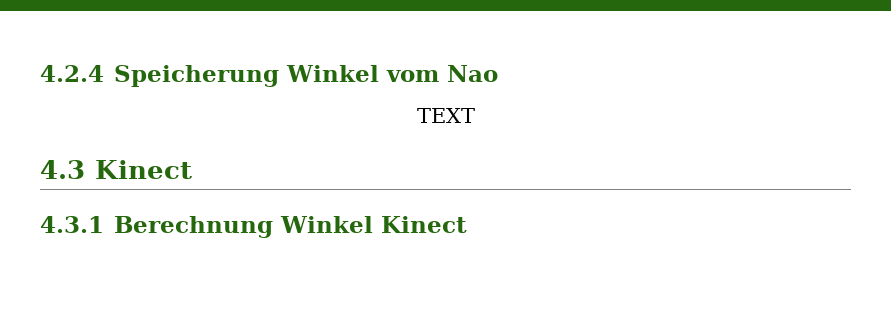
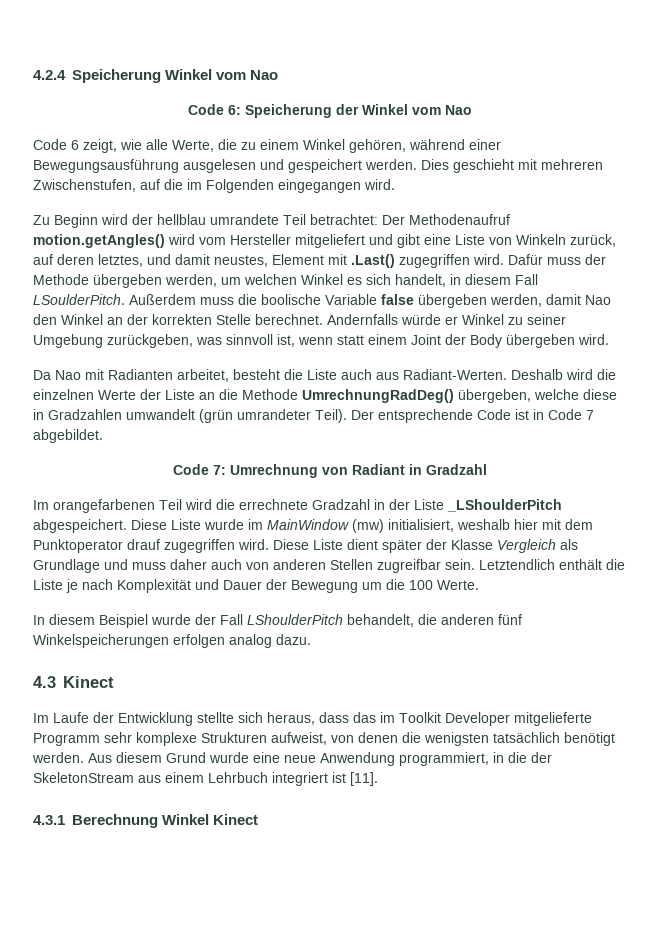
- TEXT
+ Code 6: Speicherung der Winkel vom Nao
+ Code 6 zeigt, wie alle Werte, die zu einem Winkel gehören, während einer Bewegungsausführung ausgelesen und gespeichert werden. Dies geschieht mit mehreren Zwischenstufen, auf die im Folgenden eingegangen wird.
+ Zu Beginn wird der hellblau umrandete Teil betrachtet: Der Methodenaufruf motion.getAngles() wird vom Hersteller mitgeliefert und gibt eine Liste von Winkeln zurück, auf deren letztes, und damit neustes, Element mit .Last() zugegriffen wird. Dafür muss der Methode übergeben werden, um welchen Winkel es sich handelt, in diesem Fall LSoulderPitch. Außerdem muss die boolische Variable false übergeben werden, damit Nao den Winkel an der korrekten Stelle berechnet. Andernfalls würde er Winkel zu seiner Umgebung zurückgeben, was sinnvoll ist, wenn statt einem Joint der Body übergeben wird.
+ Da Nao mit Radianten arbeitet, besteht die Liste auch aus Radiant-Werten. Deshalb wird die einzelnen Werte der Liste an die Methode UmrechnungRadDeg() übergeben, welche diese in Gradzahlen umwandelt (grün umrandeter Teil). Der entsprechende Code ist in Code 7 abgebildet.
+ Code 7: Umrechnung von Radiant in Gradzahl
+ Im orangefarbenen Teil wird die errechnete Gradzahl in der Liste _LShoulderPitch abgespeichert. Diese Liste wurde im MainWindow (mw) initialisiert, weshalb hier mit dem Punktoperator drauf zugegriffen wird. Diese Liste dient später der Klasse Vergleich als Grundlage und muss daher auch von anderen Stellen zugreifbar sein. Letztendlich enthält die Liste je nach Komplexität und Dauer der Bewegung um die 100 Werte.
+ In diesem Beispiel wurde der Fall LShoulderPitch behandelt, die anderen fünf Winkelspeicherungen erfolgen analog dazu.
  4.3 Kinect
+ Im Laufe der Entwicklung stellte sich heraus, dass das im Toolkit Developer mitgelieferte Programm sehr komplexe Strukturen aufweist, von denen die wenigsten tatsächlich benötigt werden. Aus diesem Grund wurde eine neue Anwendung programmiert, in die der SkeletonStream aus einem Lehrbuch integriert ist [11].

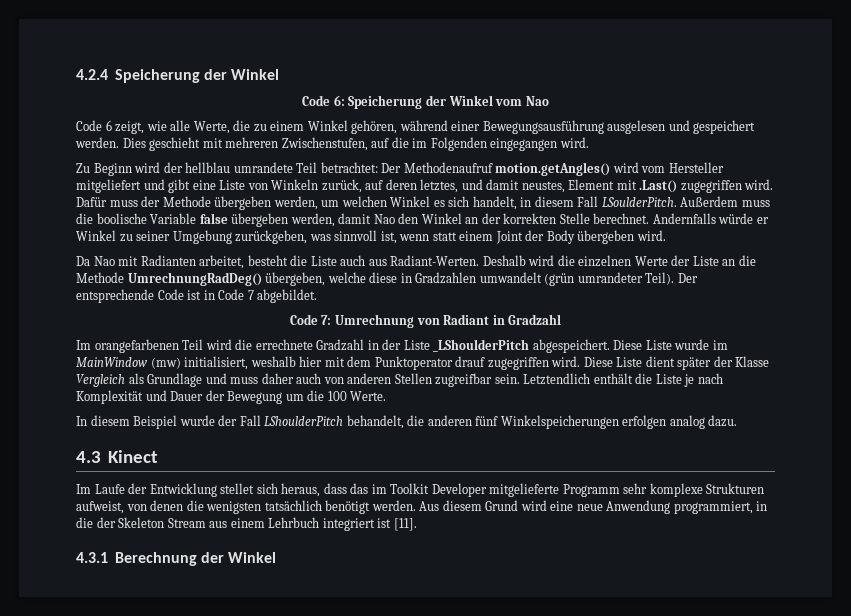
- 4.2.4 Speicherung Winkel vom Nao
+ 4.2.4 Speicherung der Winkel
- Im Laufe der Entwicklung stellte sich heraus, dass das im Toolkit Developer mitgelieferte Programm sehr komplexe Strukturen aufweist, von denen die wenigsten tatsächlich benötigt werden.
+ Im Laufe der Entwicklung stellet sich heraus, dass das im Toolkit Developer mitgelieferte Programm sehr komplexe Strukturen aufweist, von denen die wenigsten tatsächlich benötigt werden.
- Aus diesem Grund wurde eine neue Anwendung programmiert, in die der SkeletonStream aus einem Lehrbuch integriert ist [11].
+ Aus diesem Grund wird eine neue Anwendung programmiert, in die der Skeleton Stream aus einem Lehrbuch integriert ist [11].
- 4.3.1 Berechnung Winkel Kinect
+ 4.3.1 Berechnung der Winkel

